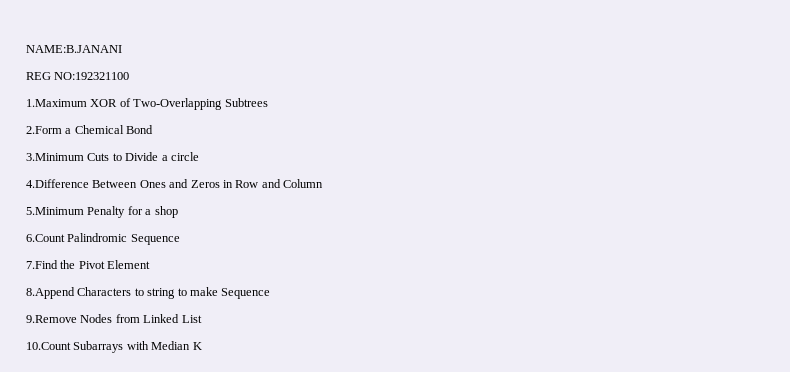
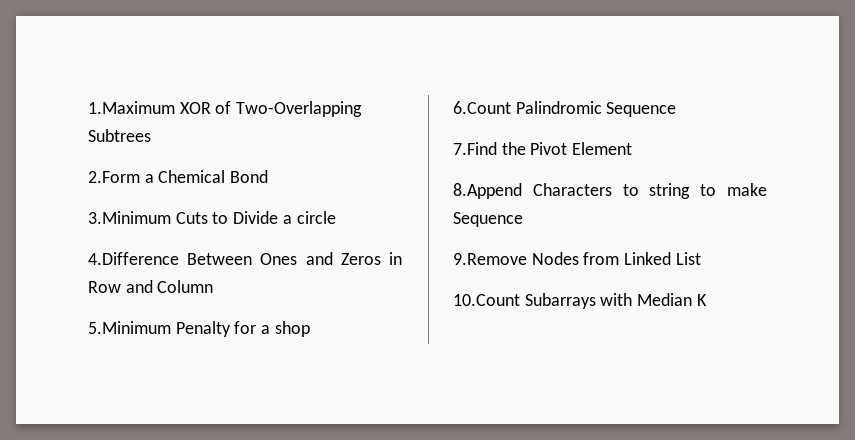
- NAME:B.JANANI
- REG NO:192321100

